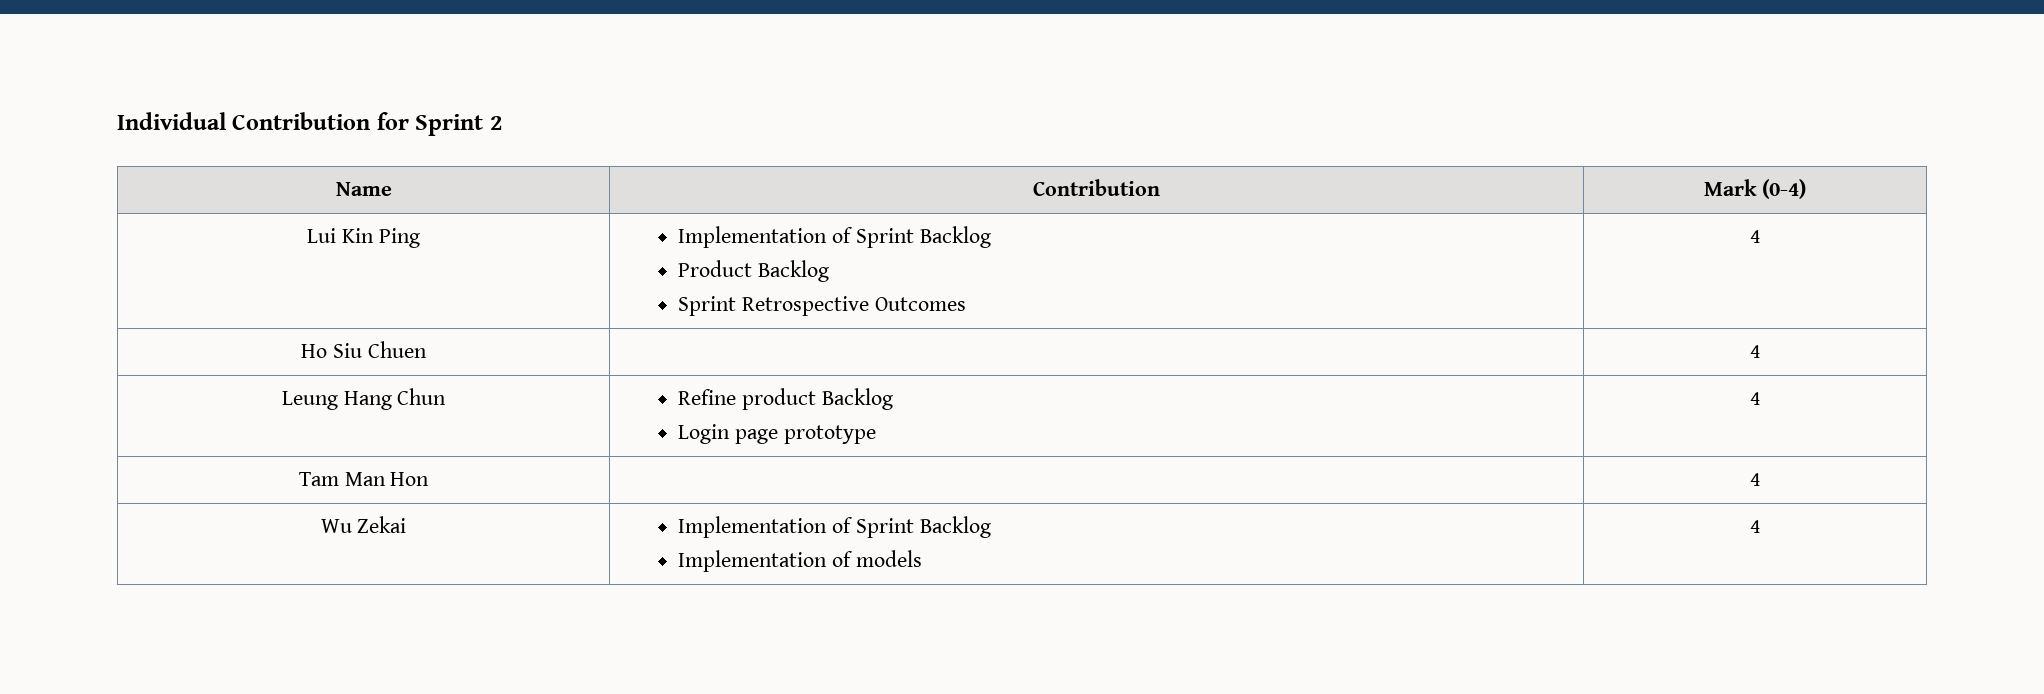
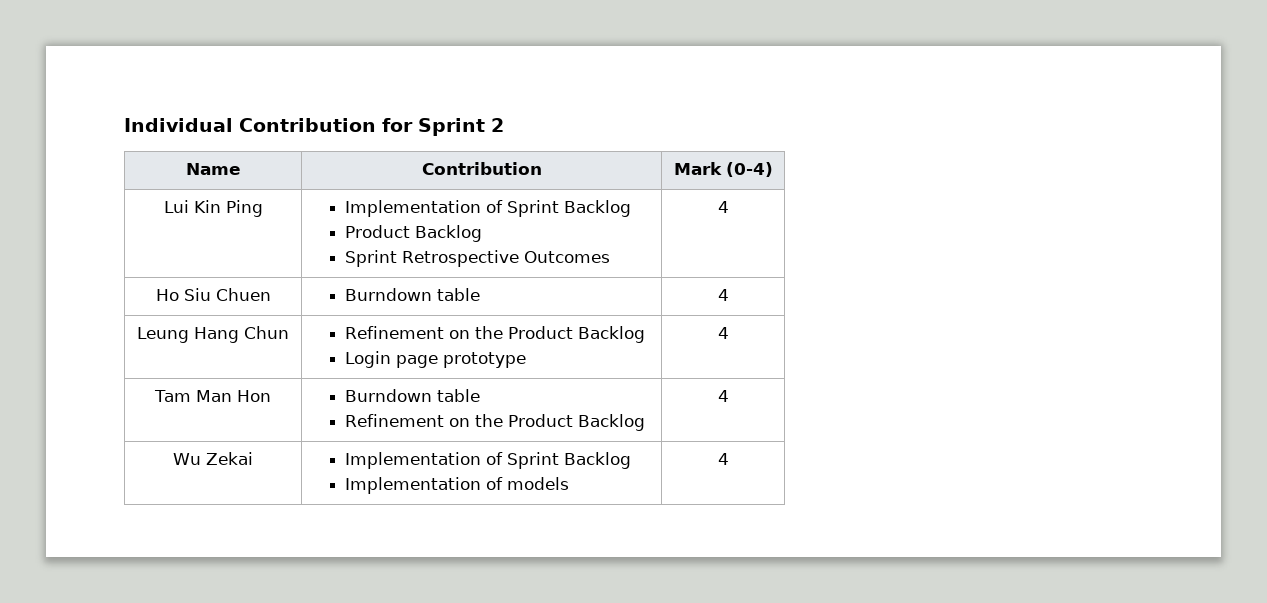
- Ho Siu Chuen | | 4
+ Ho Siu Chuen | Burndown table | 4
- Leung Hang Chun | Refine product Backlog
+ Leung Hang Chun | Refinement on the Product Backlog
- Tam Man Hon | | 4
+ Tam Man Hon | Burndown table
+ Refinement on the Product Backlog | 4

